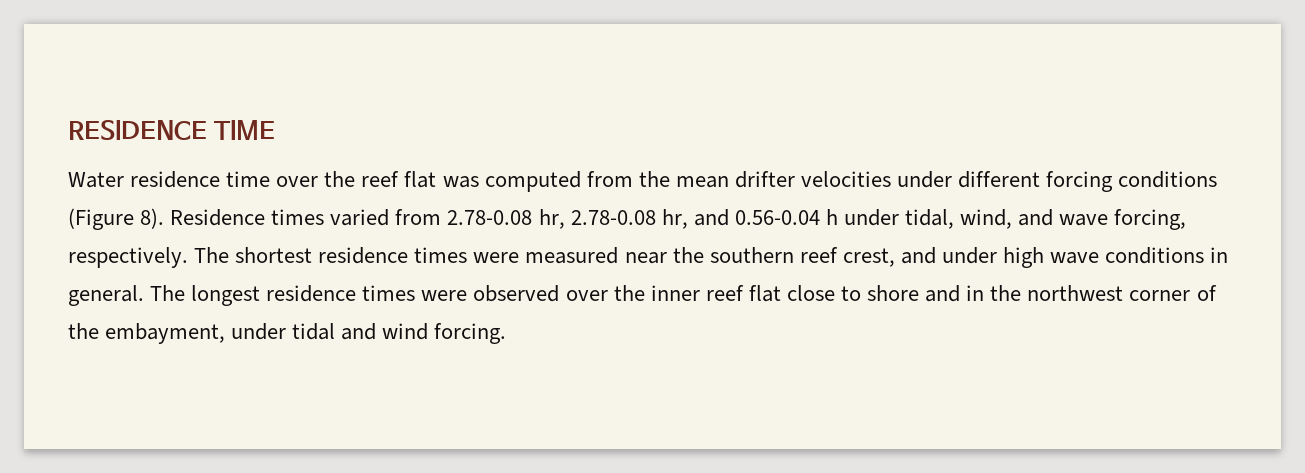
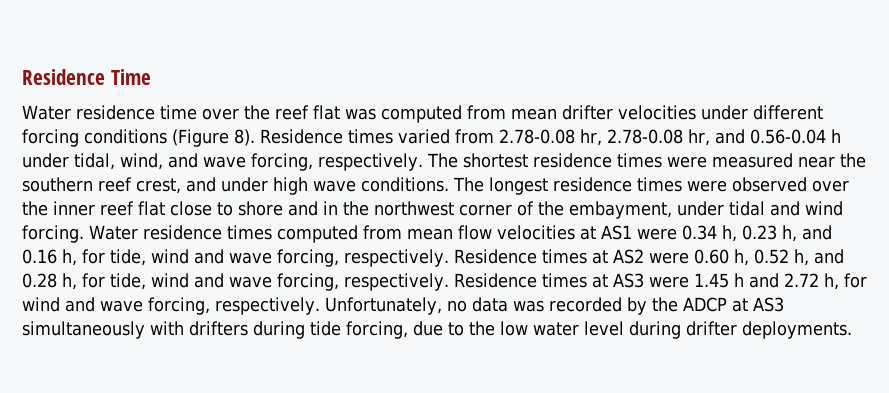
- RESIDENCE TIME
+ Residence Time
- Water residence time over the reef flat was computed from the mean drifter velocities under different forcing conditions (Figure 8).
+ Water residence time over the reef flat was computed from mean drifter velocities under different forcing conditions (Figure 8).
- The shortest residence times were measured near the southern reef crest, and under high wave conditions in general.
+ The shortest residence times were measured near the southern reef crest, and under high wave conditions.
+ Water residence times computed from mean flow velocities at AS1 were 0.34 h, 0.23 h, and 0.16 h, for tide, wind and wave forcing, respectively. Residence times at AS2 were 0.60 h, 0.52 h, and 0.28 h, for tide, wind and wave forcing, respectively. Residence times at AS3 were 1.45 h and 2.72 h, for wind and wave forcing, respectively. Unfortunately, no data was recorded by the ADCP at AS3 simultaneously with drifters during tide forcing, due to the low water level during drifter deployments.

